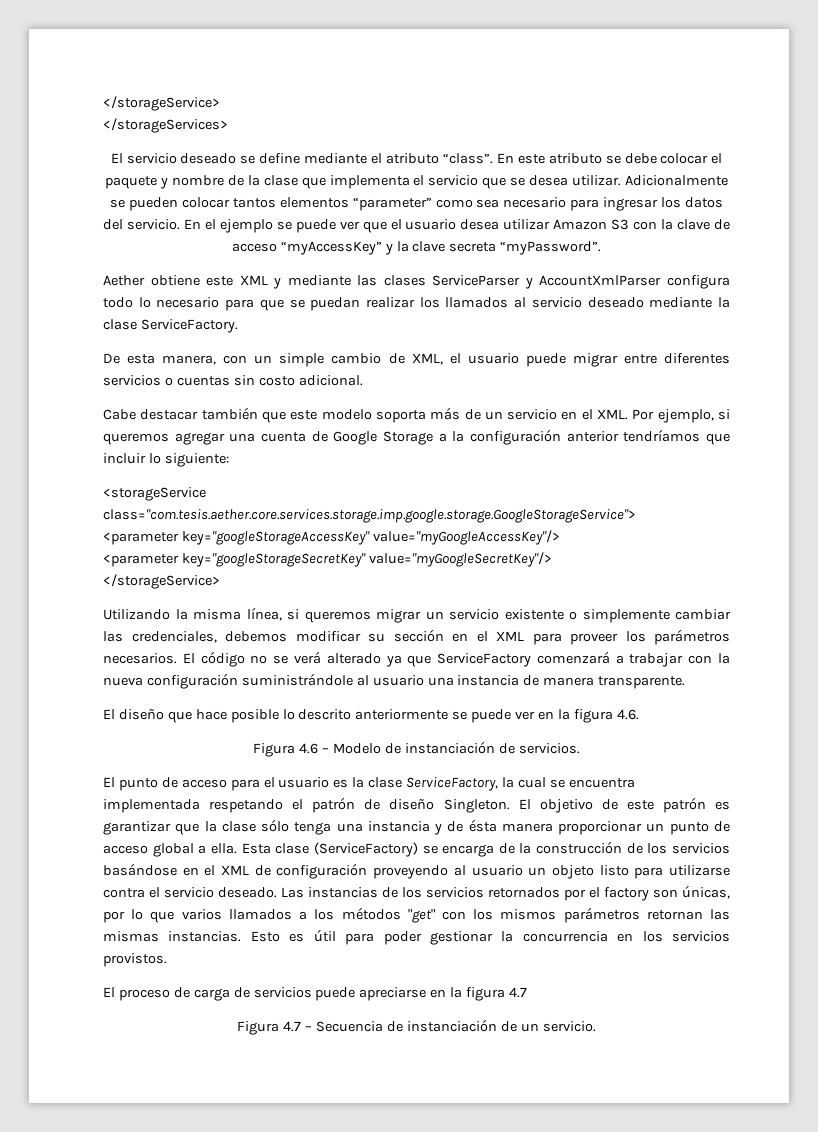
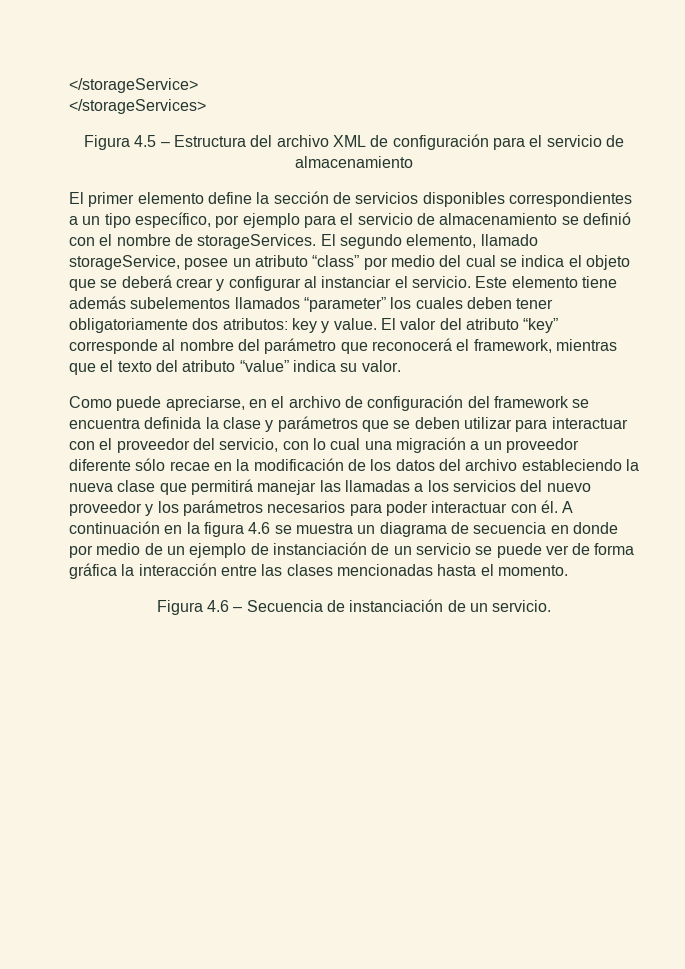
- El servicio deseado se define mediante el atributo “class”. En este atributo se debe colocar el paquete y nombre de la clase que implementa el servicio que se desea utilizar. Adicionalmente se pueden colocar tantos elementos “parameter” como sea necesario para ingresar los datos del servicio. En el ejemplo se puede ver que el usuario desea utilizar Amazon S3 con la clave de acceso “myAccessKey” y la clave secreta “myPassword”.
- Aether obtiene este XML y mediante las clases ServiceParser y AccountXmlParser configura todo lo necesario para que se puedan realizar los llamados al servicio deseado mediante la clase ServiceFactory.
- De esta manera, con un simple cambio de XML, el usuario puede migrar entre diferentes servicios o cuentas sin costo adicional.
- Cabe destacar también que este modelo soporta más de un servicio en el XML. Por ejemplo, si queremos agregar una cuenta de Google Storage a la configuración anterior tendríamos que incluir lo siguiente:
- <storageService class="com.tesis.aether.core.services.storage.imp.google.storage.GoogleStorageService">
- <parameter key="googleStorageAccessKey" value="myGoogleAccessKey"/>
- <parameter key="googleStorageSecretKey" value="myGoogleSecretKey"/>
- </storageService>
- Utilizando la misma línea, si queremos migrar un servicio existente o simplemente cambiar las credenciales, debemos modificar su sección en el XML para proveer los parámetros necesarios. El código no se verá alterado ya que ServiceFactory comenzará a trabajar con la nueva configuración suministrándole al usuario una instancia de manera transparente.
- El diseño que hace posible lo descrito anteriormente se puede ver en la figura 4.6.
- Figura 4.6 – Modelo de instanciación de servicios.
- El punto de acceso para el usuario es la clase ServiceFactory, la cual se encuentra implementada respetando el patrón de diseño Singleton. El objetivo de este patrón es garantizar que la clase sólo tenga una instancia y de ésta manera proporcionar un punto de acceso global a ella. Esta clase (ServiceFactory) se encarga de la construcción de los servicios basándose en el XML de configuración proveyendo al usuario un objeto listo para utilizarse contra el servicio deseado. Las instancias de los servicios retornados por el factory son únicas, por lo que varios llamados a los métodos "get" con los mismos parámetros retornan las mismas instancias. Esto es útil para poder gestionar la concurrencia en los servicios provistos.
- El proceso de carga de servicios puede apreciarse en la figura 4.7
- Figura 4.7 – Secuencia de instanciación de un servicio.
+ Figura 4.5 – Estructura del archivo XML de configuración para el servicio de almacenamiento
+ El primer elemento define la sección de servicios disponibles correspondientes a un tipo específico, por ejemplo para el servicio de almacenamiento se definió con el nombre de storageServices. El segundo elemento, llamado storageService, posee un atributo “class” por medio del cual se indica el objeto que se deberá crear y configurar al instanciar el servicio. Este elemento tiene además subelementos llamados “parameter” los cuales deben tener obligatoriamente dos atributos: key y value. El valor del atributo “key” corresponde al nombre del parámetro que reconocerá el framework, mientras que el texto del atributo “value” indica su valor.
+ Como puede apreciarse, en el archivo de configuración del framework se encuentra definida la clase y parámetros que se deben utilizar para interactuar con el proveedor del servicio, con lo cual una migración a un proveedor diferente sólo recae en la modificación de los datos del archivo estableciendo la nueva clase que permitirá manejar las llamadas a los servicios del nuevo proveedor y los parámetros necesarios para poder interactuar con él. A continuación en la figura 4.6 se muestra un diagrama de secuencia en donde por medio de un ejemplo de instanciación de un servicio se puede ver de forma gráfica la interacción entre las clases mencionadas hasta el momento.
+ Figura 4.6 – Secuencia de instanciación de un servicio.

